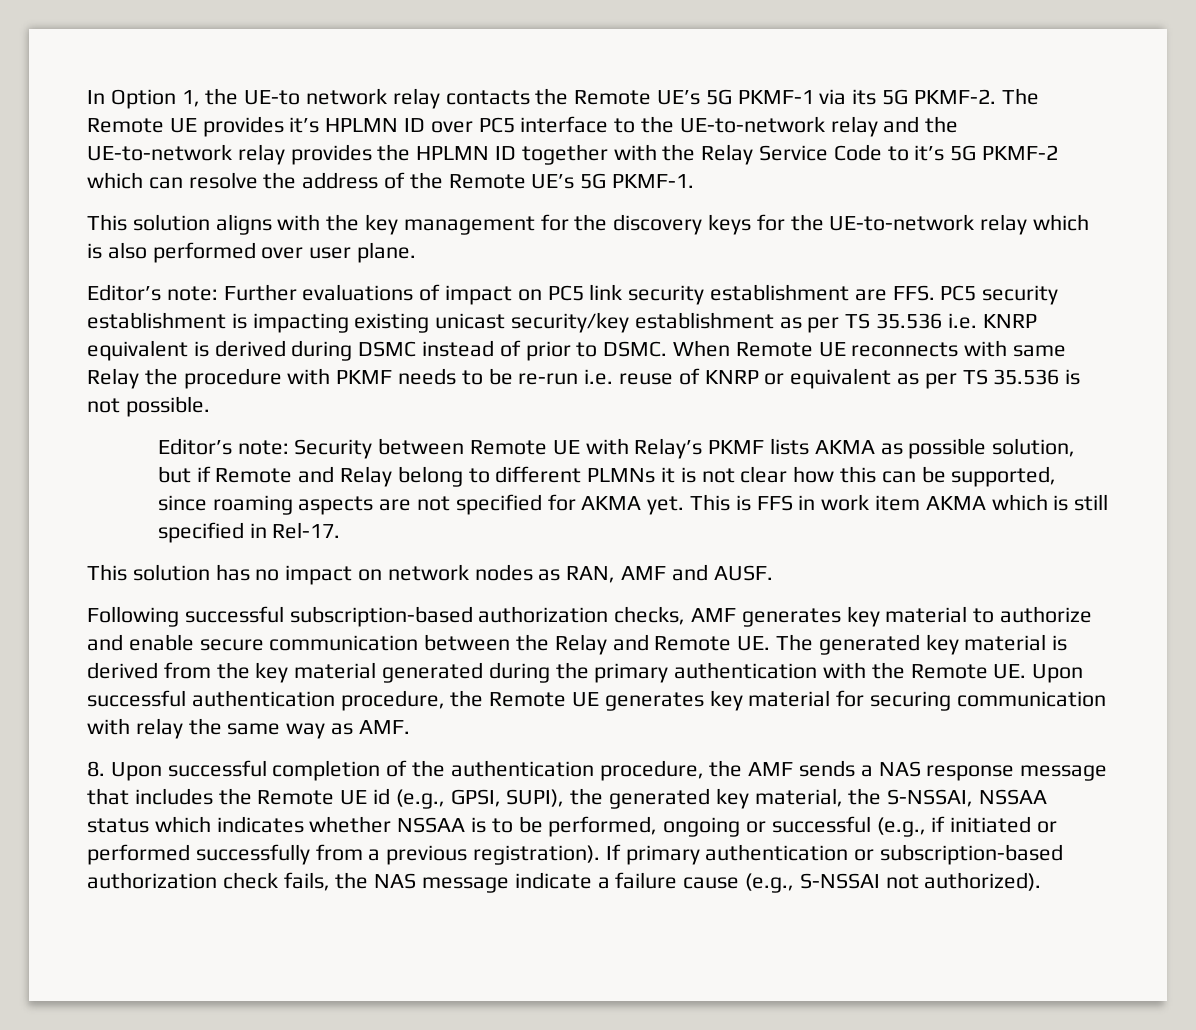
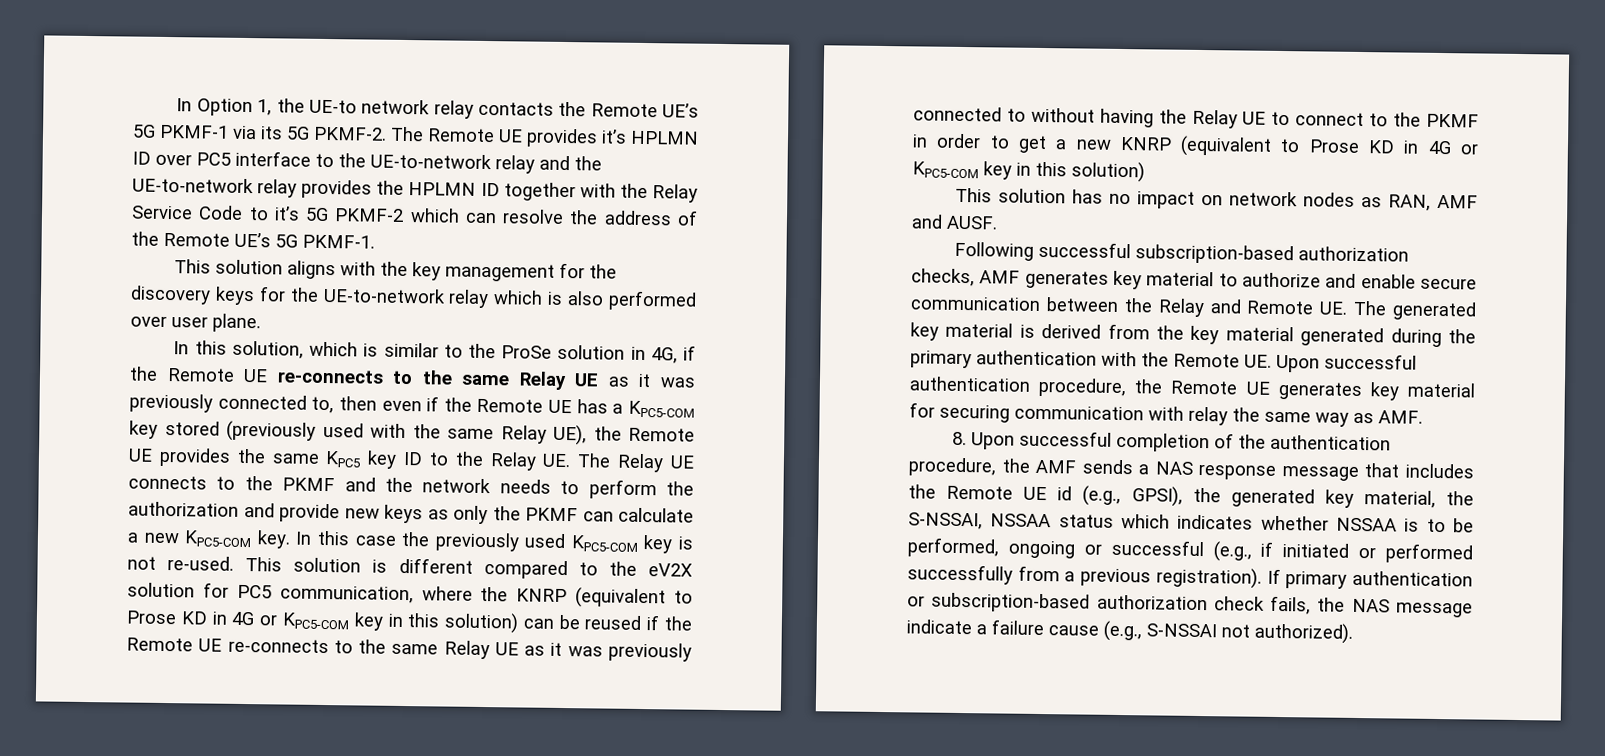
- Editor’s note: Further evaluations of impact on PC5 link security establishment are FFS. PC5 security establishment is impacting existing unicast security/key establishment as per TS 35.536 i.e. KNRP equivalent is derived during DSMC instead of prior to DSMC. When Remote UE reconnects with same Relay the procedure with PKMF needs to be re-run i.e. reuse of KNRP or equivalent as per TS 35.536 is not possible.
- Editor’s note: Security between Remote UE with Relay’s PKMF lists AKMA as possible solution, but if Remote and Relay belong to different PLMNs it is not clear how this can be supported, since roaming aspects are not specified for AKMA yet. This is FFS in work item AKMA which is still specified in Rel-17.
+ In this solution, which is similar to the ProSe solution in 4G, if the Remote UE re-connects to the same Relay UE as it was previously connected to, then even if the Remote UE has a KPC5-COM key stored (previously used with the same Relay UE), the Remote UE provides the same KPC5 key ID to the Relay UE. The Relay UE connects to the PKMF and the network needs to perform the authorization and provide new keys as only the PKMF can calculate a new KPC5-COM key. In this case the previously used KPC5-COM key is not re-used. This solution is different compared to the eV2X solution for PC5 communication, where the KNRP (equivalent to Prose KD in 4G or KPC5-COM key in this solution) can be reused if the Remote UE re-connects to the same Relay UE as it was previously connected to without having the Relay UE to connect to the PKMF in order to get a new KNRP (equivalent to Prose KD in 4G or KPC5-COM key in this solution)
- 8. Upon successful completion of the authentication procedure, the AMF sends a NAS response message that includes the Remote UE id (e.g., GPSI, SUPI), the generated key material, the S-NSSAI, NSSAA status which indicates whether NSSAA is to be performed, ongoing or successful (e.g., if initiated or performed successfully from a previous registration).
+ 8. Upon successful completion of the authentication procedure, the AMF sends a NAS response message that includes the Remote UE id (e.g., GPSI), the generated key material, the S-NSSAI, NSSAA status which indicates whether NSSAA is to be performed, ongoing or successful (e.g., if initiated or performed successfully from a previous registration).

